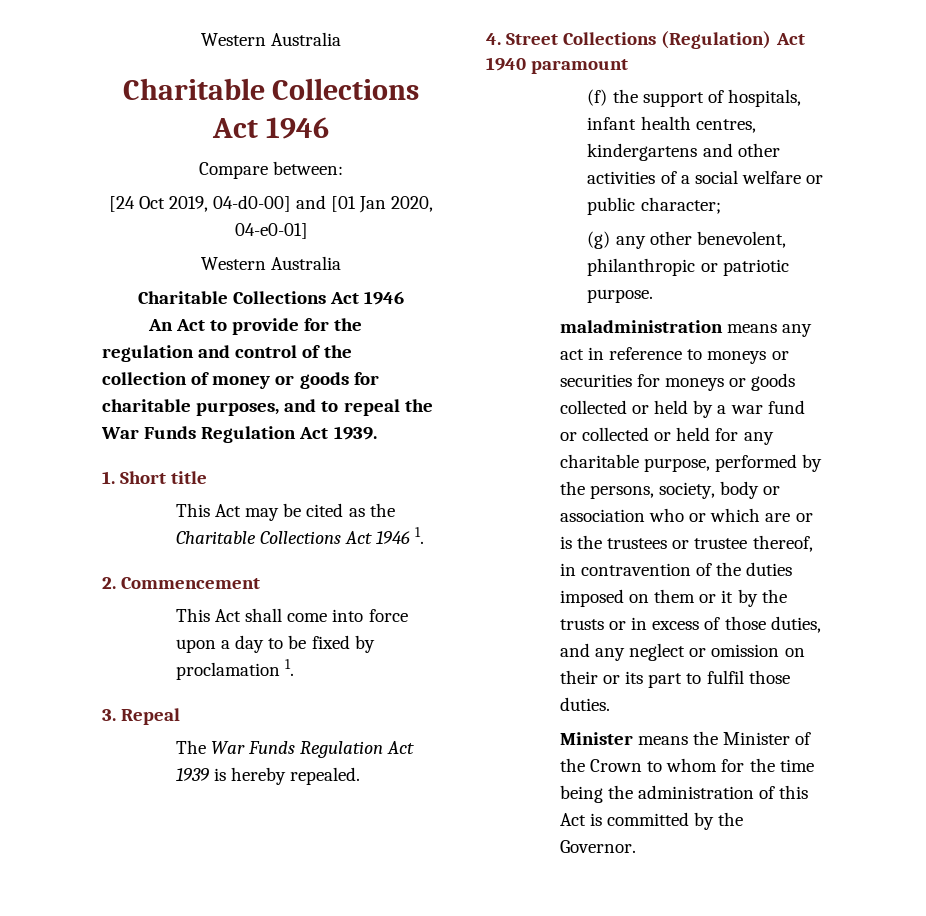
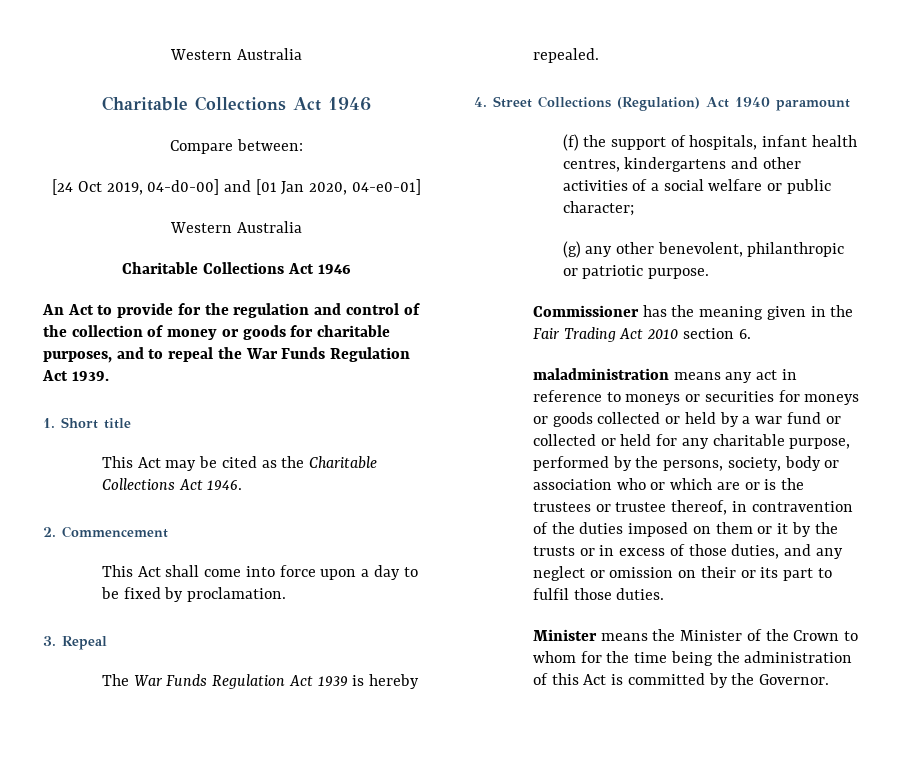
- This Act may be cited as the Charitable Collections Act 1946 1.
+ This Act may be cited as the Charitable Collections Act 1946.
- This Act shall come into force upon a day to be fixed by proclamation 1.
+ This Act shall come into force upon a day to be fixed by proclamation.
+ Commissioner has the meaning given in the Fair Trading Act 2010 section 6.

